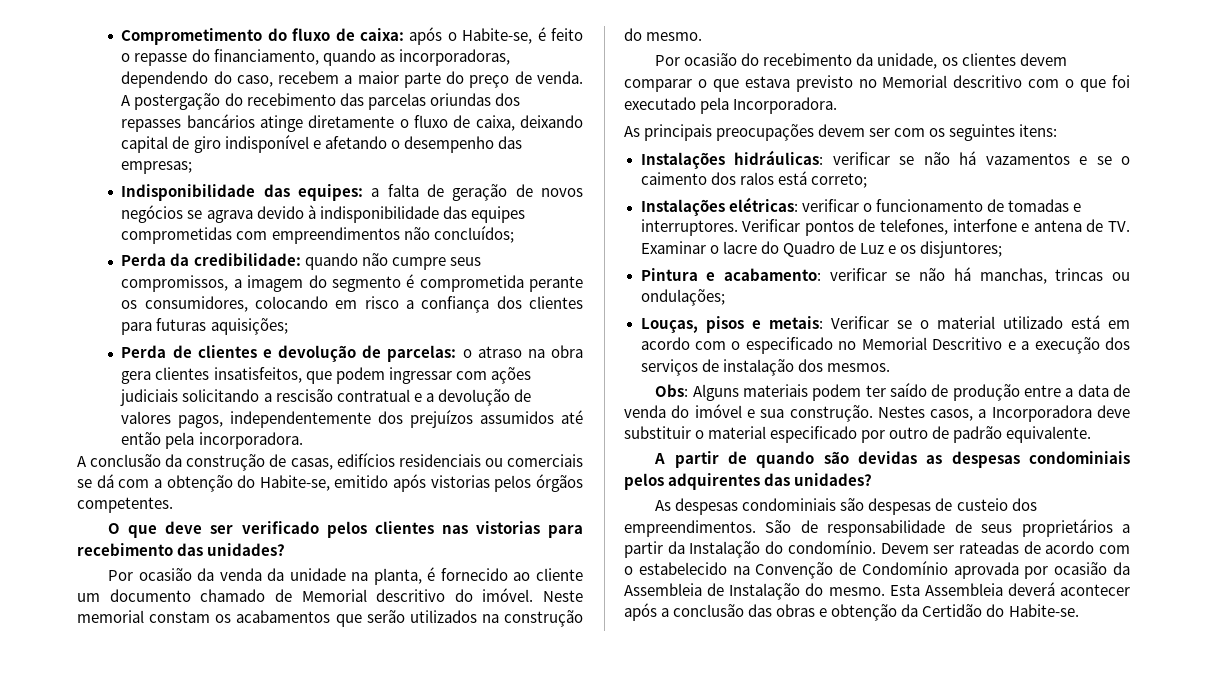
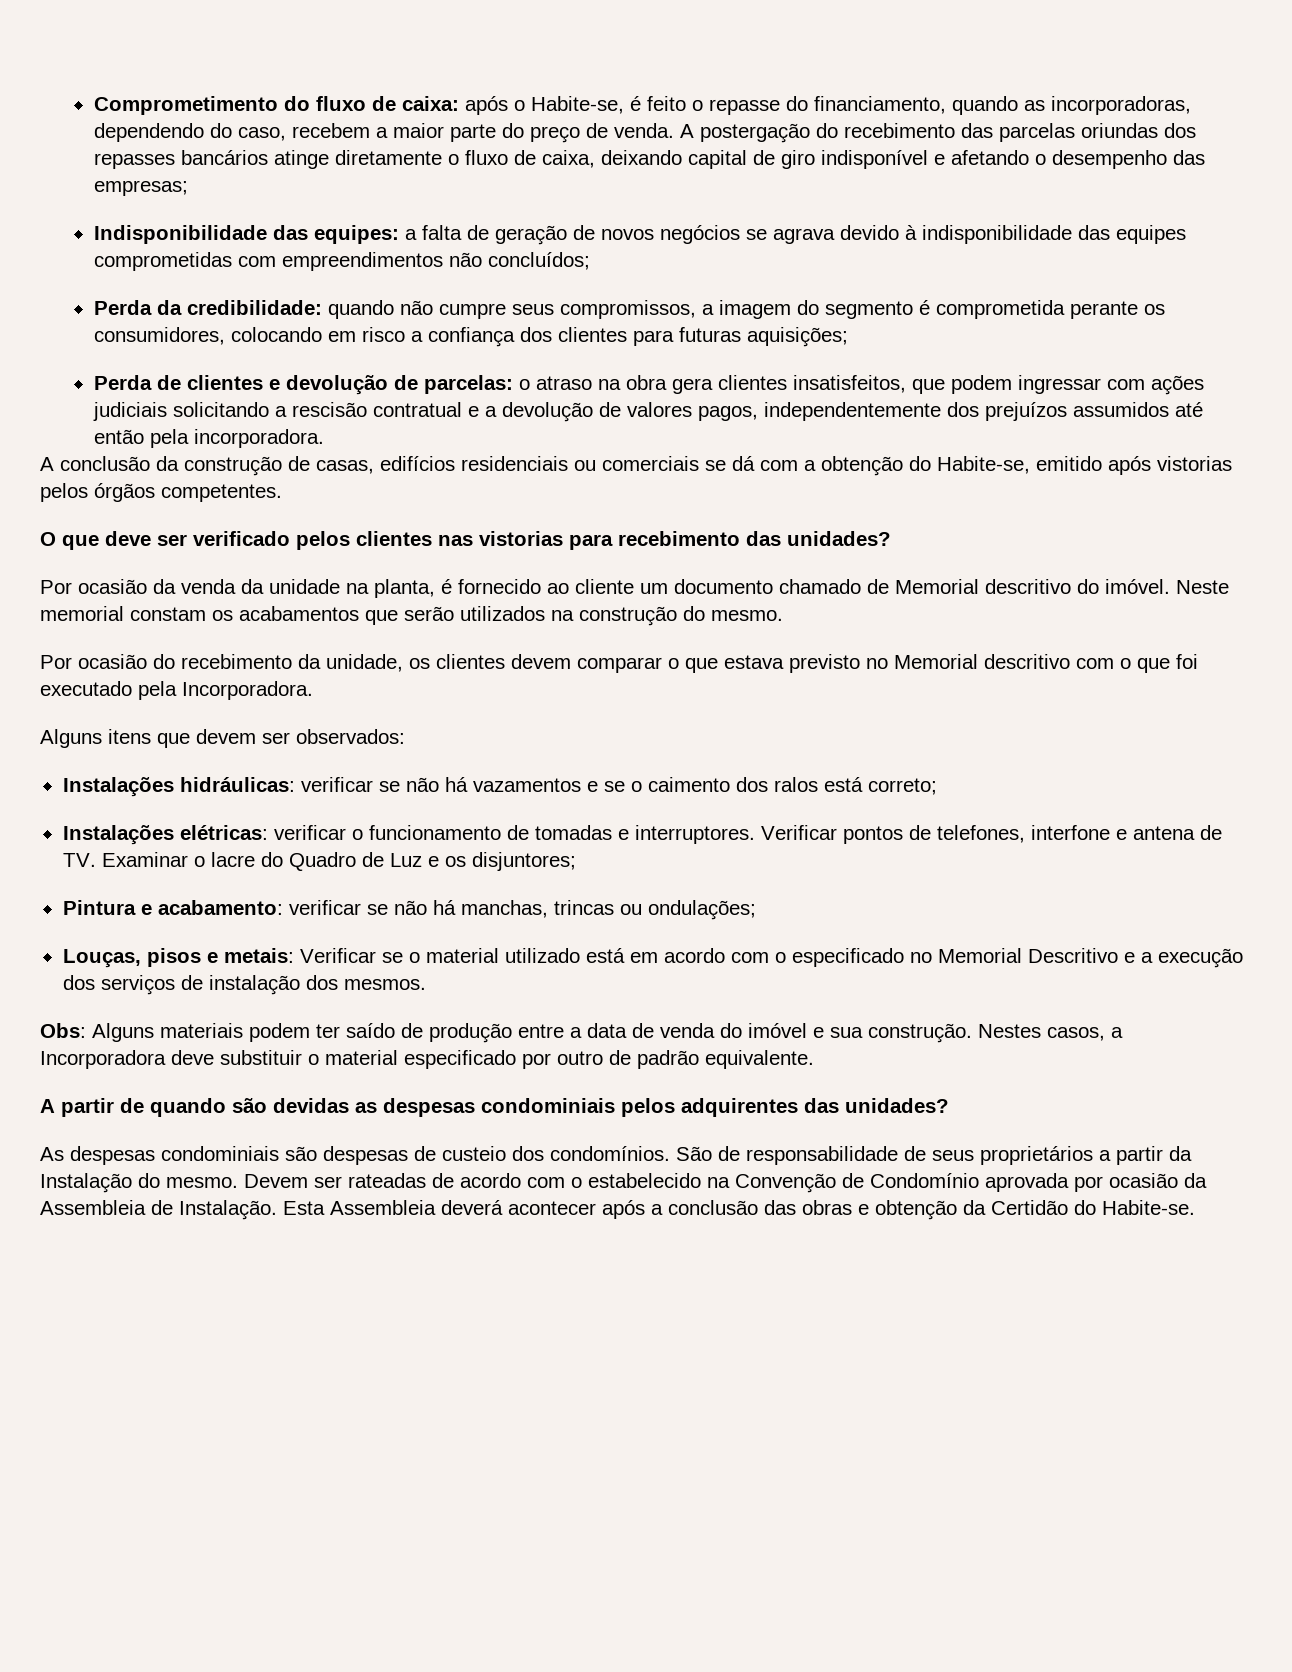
- As principais preocupações devem ser com os seguintes itens:
+ Alguns itens que devem ser observados:
- As despesas condominiais são despesas de custeio dos empreendimentos.
+ As despesas condominiais são despesas de custeio dos condomínios.
- São de responsabilidade de seus proprietários a partir da Instalação do condomínio.
+ São de responsabilidade de seus proprietários a partir da Instalação do mesmo.
- Devem ser rateadas de acordo com o estabelecido na Convenção de Condomínio aprovada por ocasião da Assembleia de Instalação do mesmo.
+ Devem ser rateadas de acordo com o estabelecido na Convenção de Condomínio aprovada por ocasião da Assembleia de Instalação.

